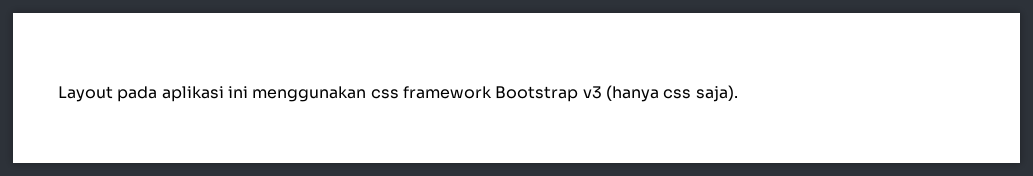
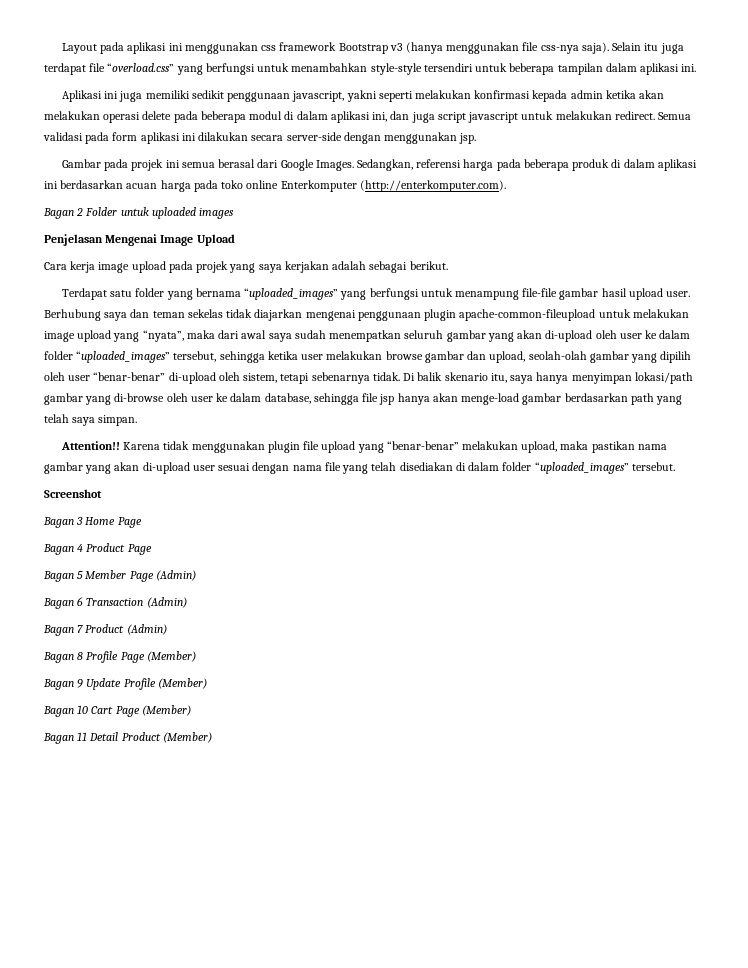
- Layout pada aplikasi ini menggunakan css framework Bootstrap v3 (hanya css saja).
+ Layout pada aplikasi ini menggunakan css framework Bootstrap v3 (hanya menggunakan file css-nya saja). Selain itu juga terdapat file “overload.css” yang berfungsi untuk menambahkan style-style tersendiri untuk beberapa tampilan dalam aplikasi ini.
+ Aplikasi ini juga memiliki sedikit penggunaan javascript, yakni seperti melakukan konfirmasi kepada admin ketika akan melakukan operasi delete pada beberapa modul di dalam aplikasi ini, dan juga script javascript untuk melakukan redirect. Semua validasi pada form aplikasi ini dilakukan secara server-side dengan menggunakan jsp.
+ Gambar pada projek ini semua berasal dari Google Images. Sedangkan, referensi harga pada beberapa produk di dalam aplikasi ini berdasarkan acuan harga pada toko online Enterkomputer (http://enterkomputer.com).
+ Bagan 2 Folder untuk uploaded images
+ Penjelasan Mengenai Image Upload
+ Cara kerja image upload pada projek yang saya kerjakan adalah sebagai berikut.
+ Terdapat satu folder yang bernama “uploaded_images” yang berfungsi untuk menampung file-file gambar hasil upload user. Berhubung saya dan teman sekelas tidak diajarkan mengenai penggunaan plugin apache-common-fileupload untuk melakukan image upload yang “nyata”, maka dari awal saya sudah menempatkan seluruh gambar yang akan di-upload oleh user ke dalam folder “uploaded_images” tersebut, sehingga ketika user melakukan browse gambar dan upload, seolah-olah gambar yang dipilih oleh user “benar-benar” di-upload oleh sistem, tetapi sebenarnya tidak. Di balik skenario itu, saya hanya menyimpan lokasi/path gambar yang di-browse oleh user ke dalam database, sehingga file jsp hanya akan menge-load gambar berdasarkan path yang telah saya simpan.
+ Attention!! Karena tidak menggunakan plugin file upload yang “benar-benar” melakukan upload, maka pastikan nama gambar yang akan di-upload user sesuai dengan nama file yang telah disediakan di dalam folder “uploaded_images” tersebut.
+ Screenshot
+ Bagan 3 Home Page
+ Bagan 4 Product Page
+ Bagan 5 Member Page (Admin)
+ Bagan 6 Transaction (Admin)
+ Bagan 7 Product (Admin)
+ Bagan 8 Profile Page (Member)
+ Bagan 9 Update Profile (Member)
+ Bagan 10 Cart Page (Member)
+ Bagan 11 Detail Product (Member)

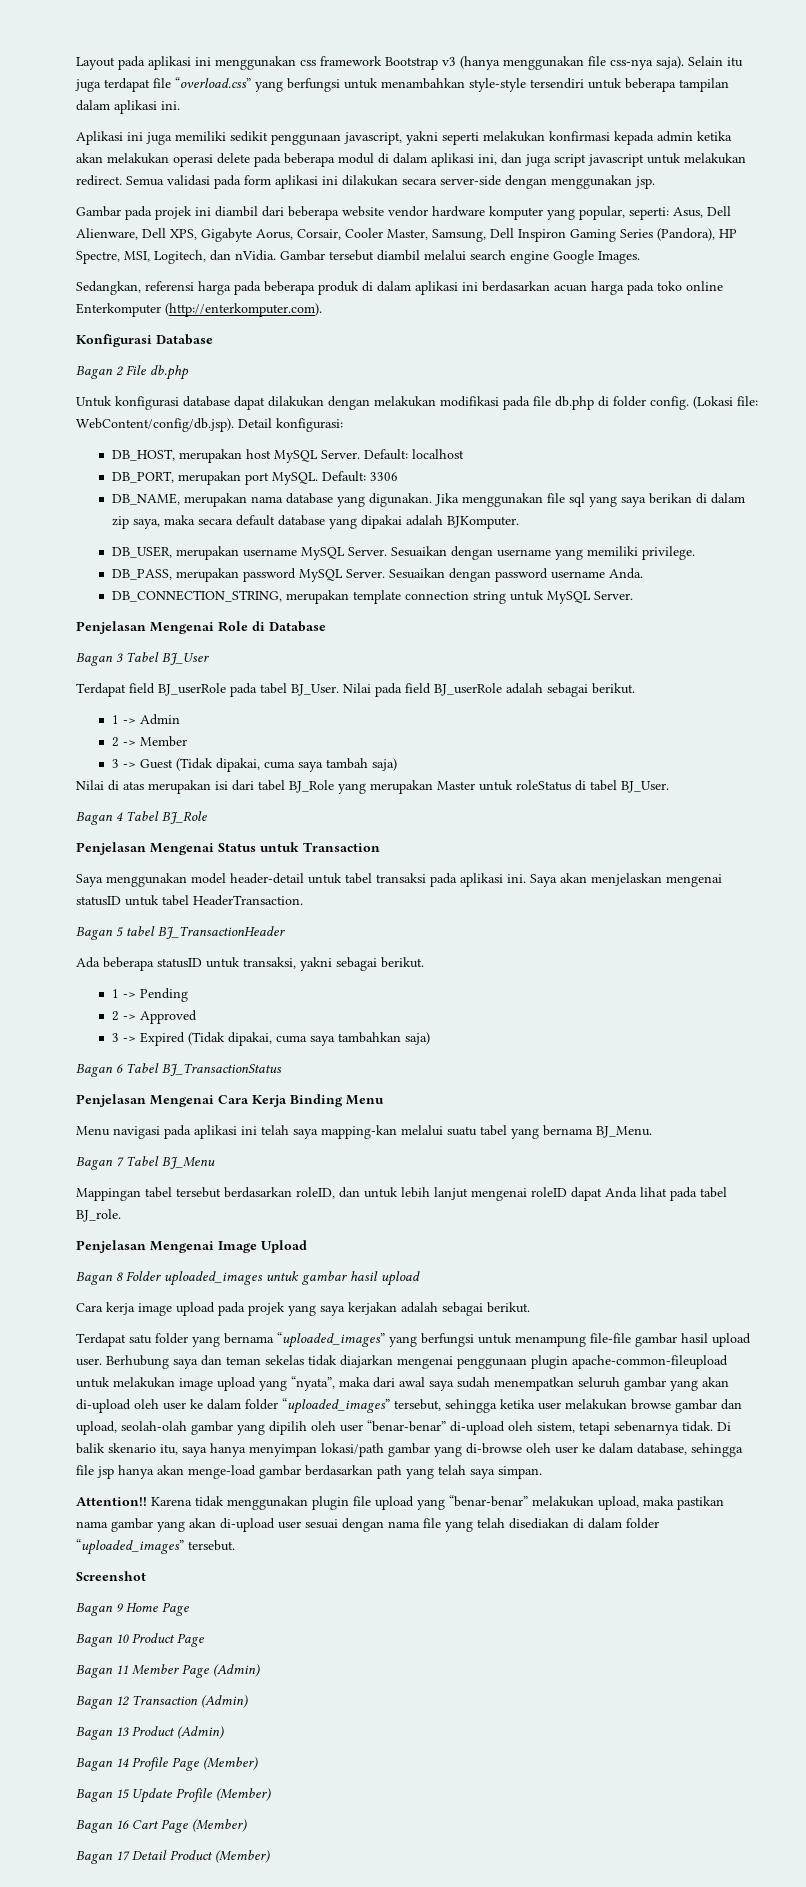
- Gambar pada projek ini semua berasal dari Google Images. Sedangkan, referensi harga pada beberapa produk di dalam aplikasi ini berdasarkan acuan harga pada toko online Enterkomputer (http://enterkomputer.com).
+ Gambar pada projek ini diambil dari beberapa website vendor hardware komputer yang popular, seperti: Asus, Dell Alienware, Dell XPS, Gigabyte Aorus, Corsair, Cooler Master, Samsung, Dell Inspiron Gaming Series (Pandora), HP Spectre, MSI, Logitech, dan nVidia. Gambar tersebut diambil melalui search engine Google Images.
+ Sedangkan, referensi harga pada beberapa produk di dalam aplikasi ini berdasarkan acuan harga pada toko online Enterkomputer (http://enterkomputer.com).
+ Konfigurasi Database
- Bagan 2 Folder untuk uploaded images
+ Bagan 2 File db.php
+ Untuk konfigurasi database dapat dilakukan dengan melakukan modifikasi pada file db.php di folder config. (Lokasi file: WebContent/config/db.jsp). Detail konfigurasi:
+ DB_HOST, merupakan host MySQL Server. Default: localhost
+ DB_PORT, merupakan port MySQL. Default: 3306
+ DB_NAME, merupakan nama database yang digunakan. Jika menggunakan file sql yang saya berikan di dalam zip saya, maka secara default database yang dipakai adalah BJKomputer.
+ DB_USER, merupakan username MySQL Server. Sesuaikan dengan username yang memiliki privilege.
+ DB_PASS, merupakan password MySQL Server. Sesuaikan dengan password username Anda.
+ DB_CONNECTION_STRING, merupakan template connection string untuk MySQL Server.
+ Penjelasan Mengenai Role di Database
+ Bagan 3 Tabel BJ_User
+ Terdapat field BJ_userRole pada tabel BJ_User. Nilai pada field BJ_userRole adalah sebagai berikut.
+ 1 -> Admin
+ 2 -> Member
+ 3 -> Guest (Tidak dipakai, cuma saya tambah saja)
+ Nilai di atas merupakan isi dari tabel BJ_Role yang merupakan Master untuk roleStatus di tabel BJ_User.
+ Bagan 4 Tabel BJ_Role
+ Penjelasan Mengenai Status untuk Transaction
+ Saya menggunakan model header-detail untuk tabel transaksi pada aplikasi ini. Saya akan menjelaskan mengenai statusID untuk tabel HeaderTransaction.
+ Bagan 5 tabel BJ_TransactionHeader
+ Ada beberapa statusID untuk transaksi, yakni sebagai berikut.
+ 1 -> Pending
+ 2 -> Approved
+ 3 -> Expired (Tidak dipakai, cuma saya tambahkan saja)
+ Bagan 6 Tabel BJ_TransactionStatus
+ Penjelasan Mengenai Cara Kerja Binding Menu
+ Menu navigasi pada aplikasi ini telah saya mapping-kan melalui suatu tabel yang bernama BJ_Menu.
+ Bagan 7 Tabel BJ_Menu
+ Mappingan tabel tersebut berdasarkan roleID, dan untuk lebih lanjut mengenai roleID dapat Anda lihat pada tabel BJ_role.
  Penjelasan Mengenai Image Upload
+ Bagan 8 Folder uploaded_images untuk gambar hasil upload
- Bagan 3 Home Page
+ Bagan 9 Home Page
- Bagan 4 Product Page
+ Bagan 10 Product Page
- Bagan 5 Member Page (Admin)
+ Bagan 11 Member Page (Admin)
- Bagan 6 Transaction (Admin)
+ Bagan 12 Transaction (Admin)
- Bagan 7 Product (Admin)
+ Bagan 13 Product (Admin)
- Bagan 8 Profile Page (Member)
+ Bagan 14 Profile Page (Member)
- Bagan 9 Update Profile (Member)
+ Bagan 15 Update Profile (Member)
- Bagan 10 Cart Page (Member)
+ Bagan 16 Cart Page (Member)
- Bagan 11 Detail Product (Member)
+ Bagan 17 Detail Product (Member)

